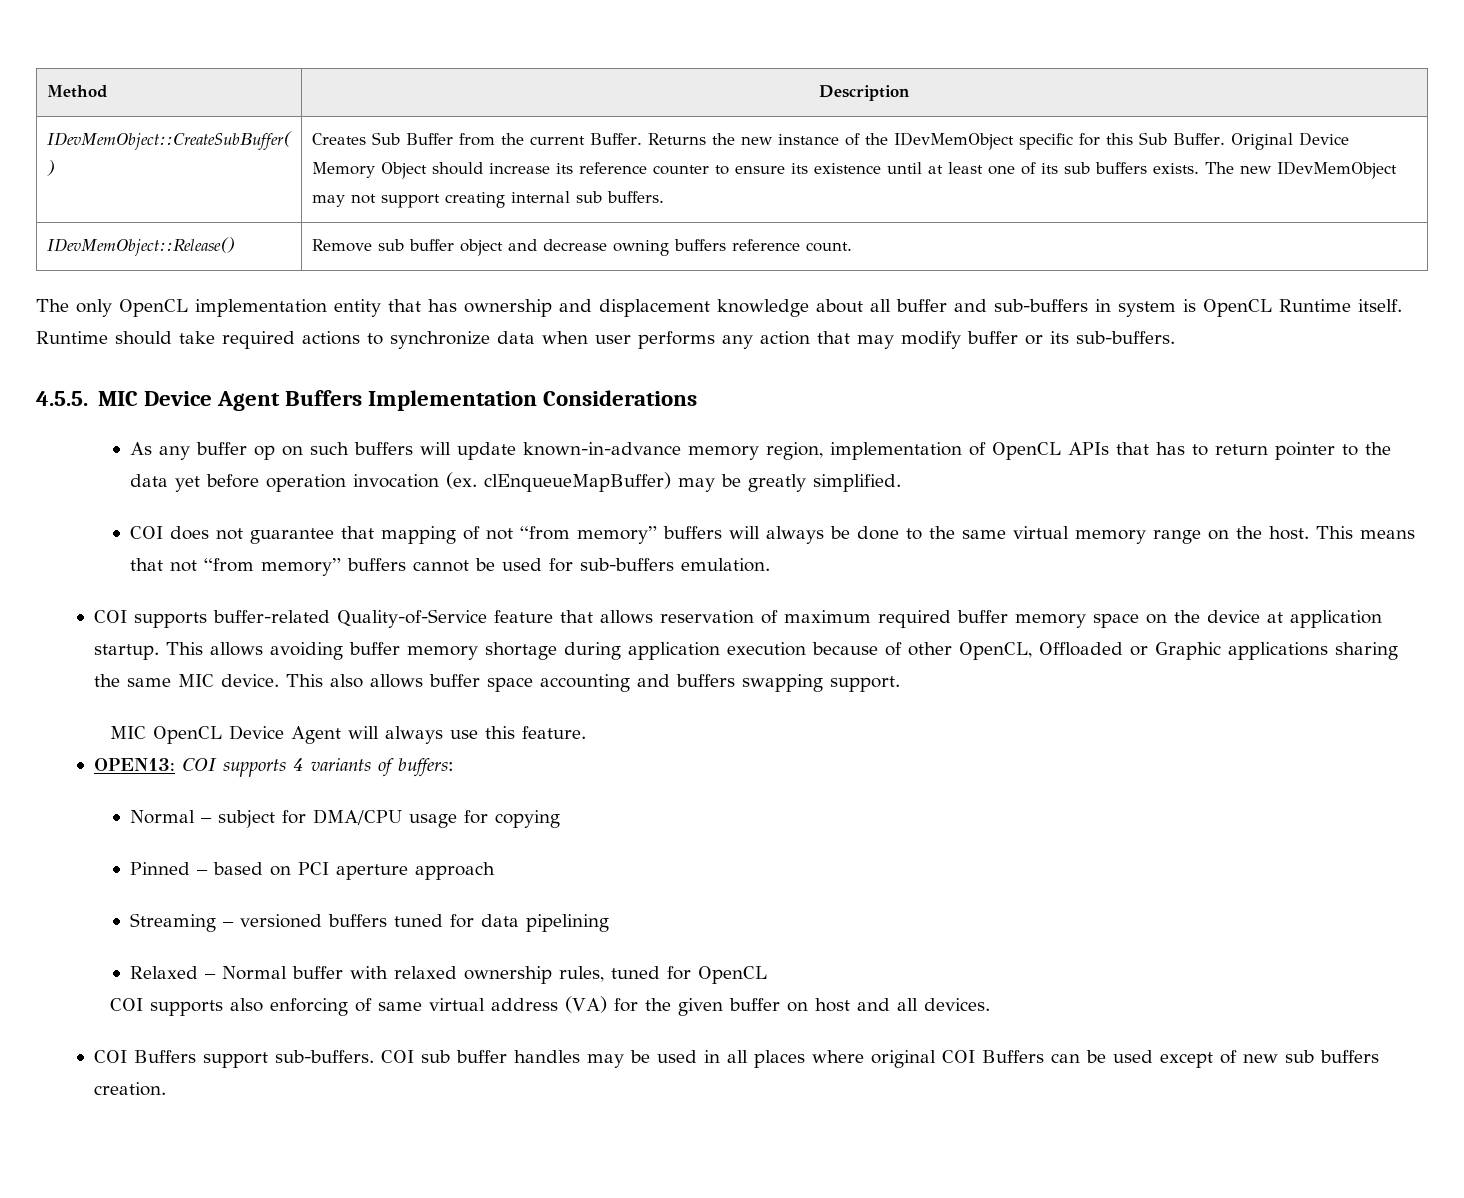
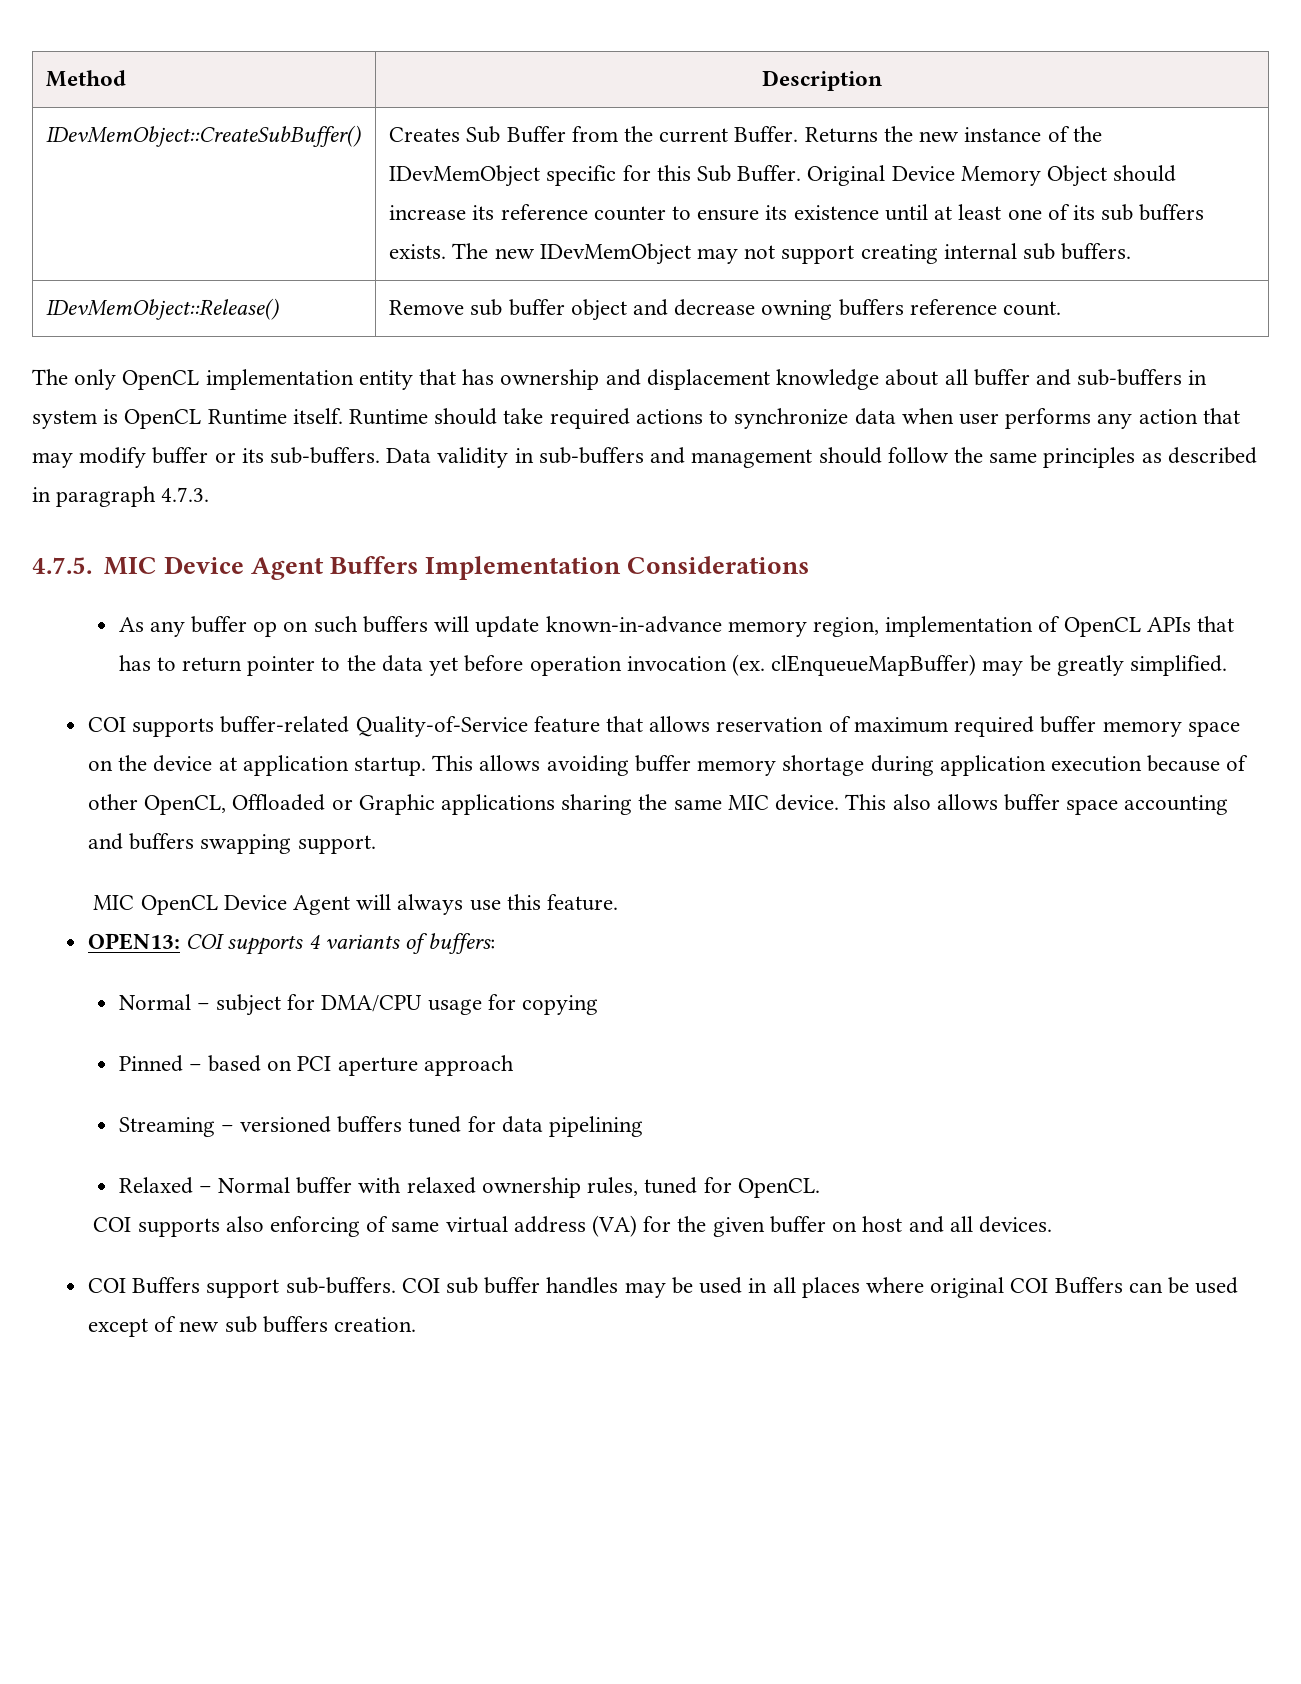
- Runtime should take required actions to synchronize data when user performs any action that may modify buffer or its sub-buffers.
- 4.5.5. MIC Device Agent Buffers Implementation Considerations
+ Runtime should take required actions to synchronize data when user performs any action that may modify buffer or its sub-buffers. Data validity in sub-buffers and management should follow the same principles as described in paragraph 4.7.3.
+ 4.7.5. MIC Device Agent Buffers Implementation Considerations
- COI does not guarantee that mapping of not “from memory” buffers will always be done to the same virtual memory range on the host. This means that not “from memory” buffers cannot be used for sub-buffers emulation.
- Relaxed – Normal buffer with relaxed ownership rules, tuned for OpenCL
+ Relaxed – Normal buffer with relaxed ownership rules, tuned for OpenCL.

